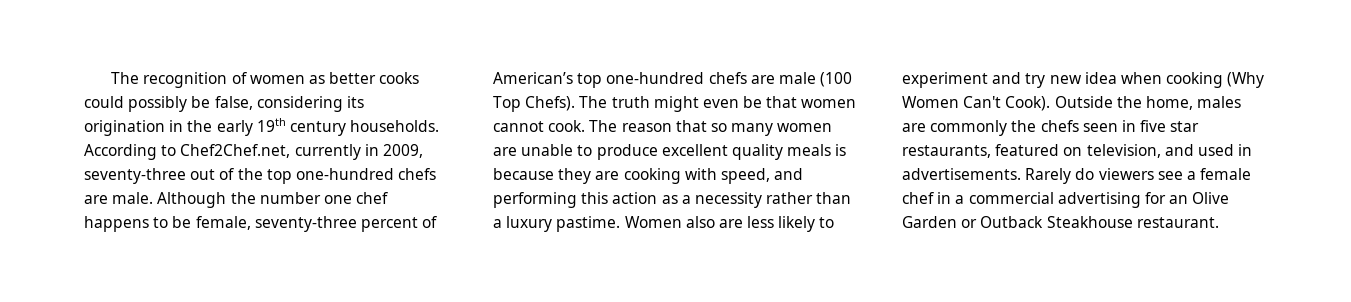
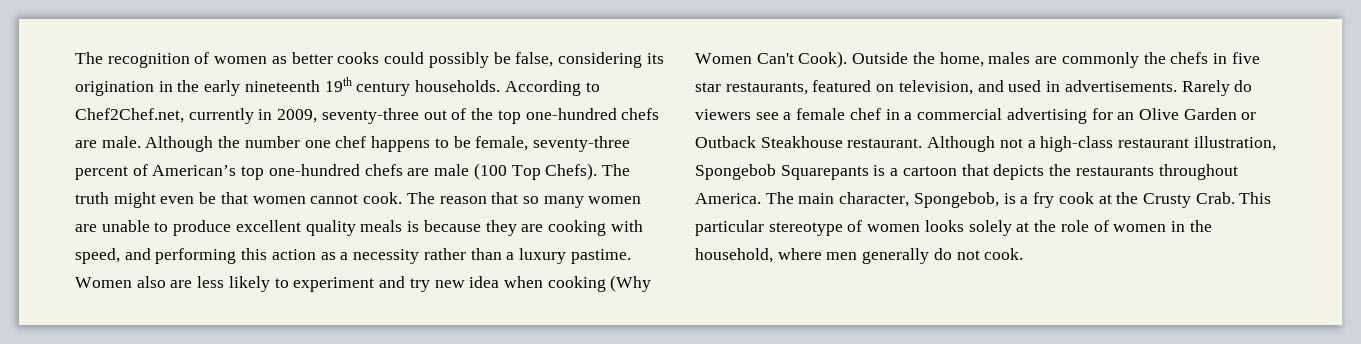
- The recognition of women as better cooks could possibly be false, considering its origination in the early 19th century households.
+ The recognition of women as better cooks could possibly be false, considering its origination in the early nineteenth 19th century households.
- Outside the home, males are commonly the chefs seen in five star restaurants, featured on television, and used in advertisements.
+ Outside the home, males are commonly the chefs in five star restaurants, featured on television, and used in advertisements.
+ Although not a high-class restaurant illustration, Spongebob Squarepants is a cartoon that depicts the restaurants throughout America. The main character, Spongebob, is a fry cook at the Crusty Crab. This particular stereotype of women looks solely at the role of women in the household, where men generally do not cook.

